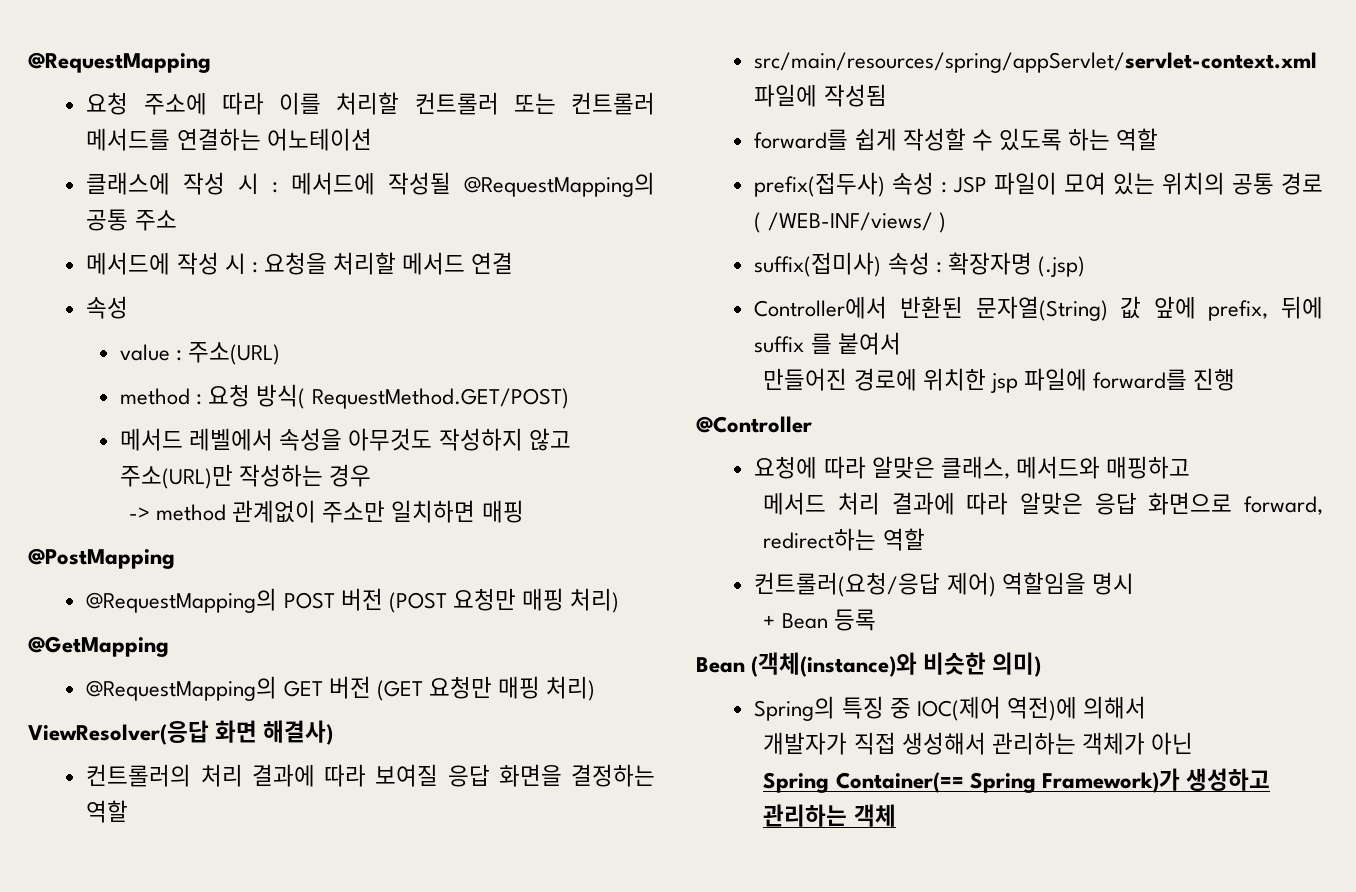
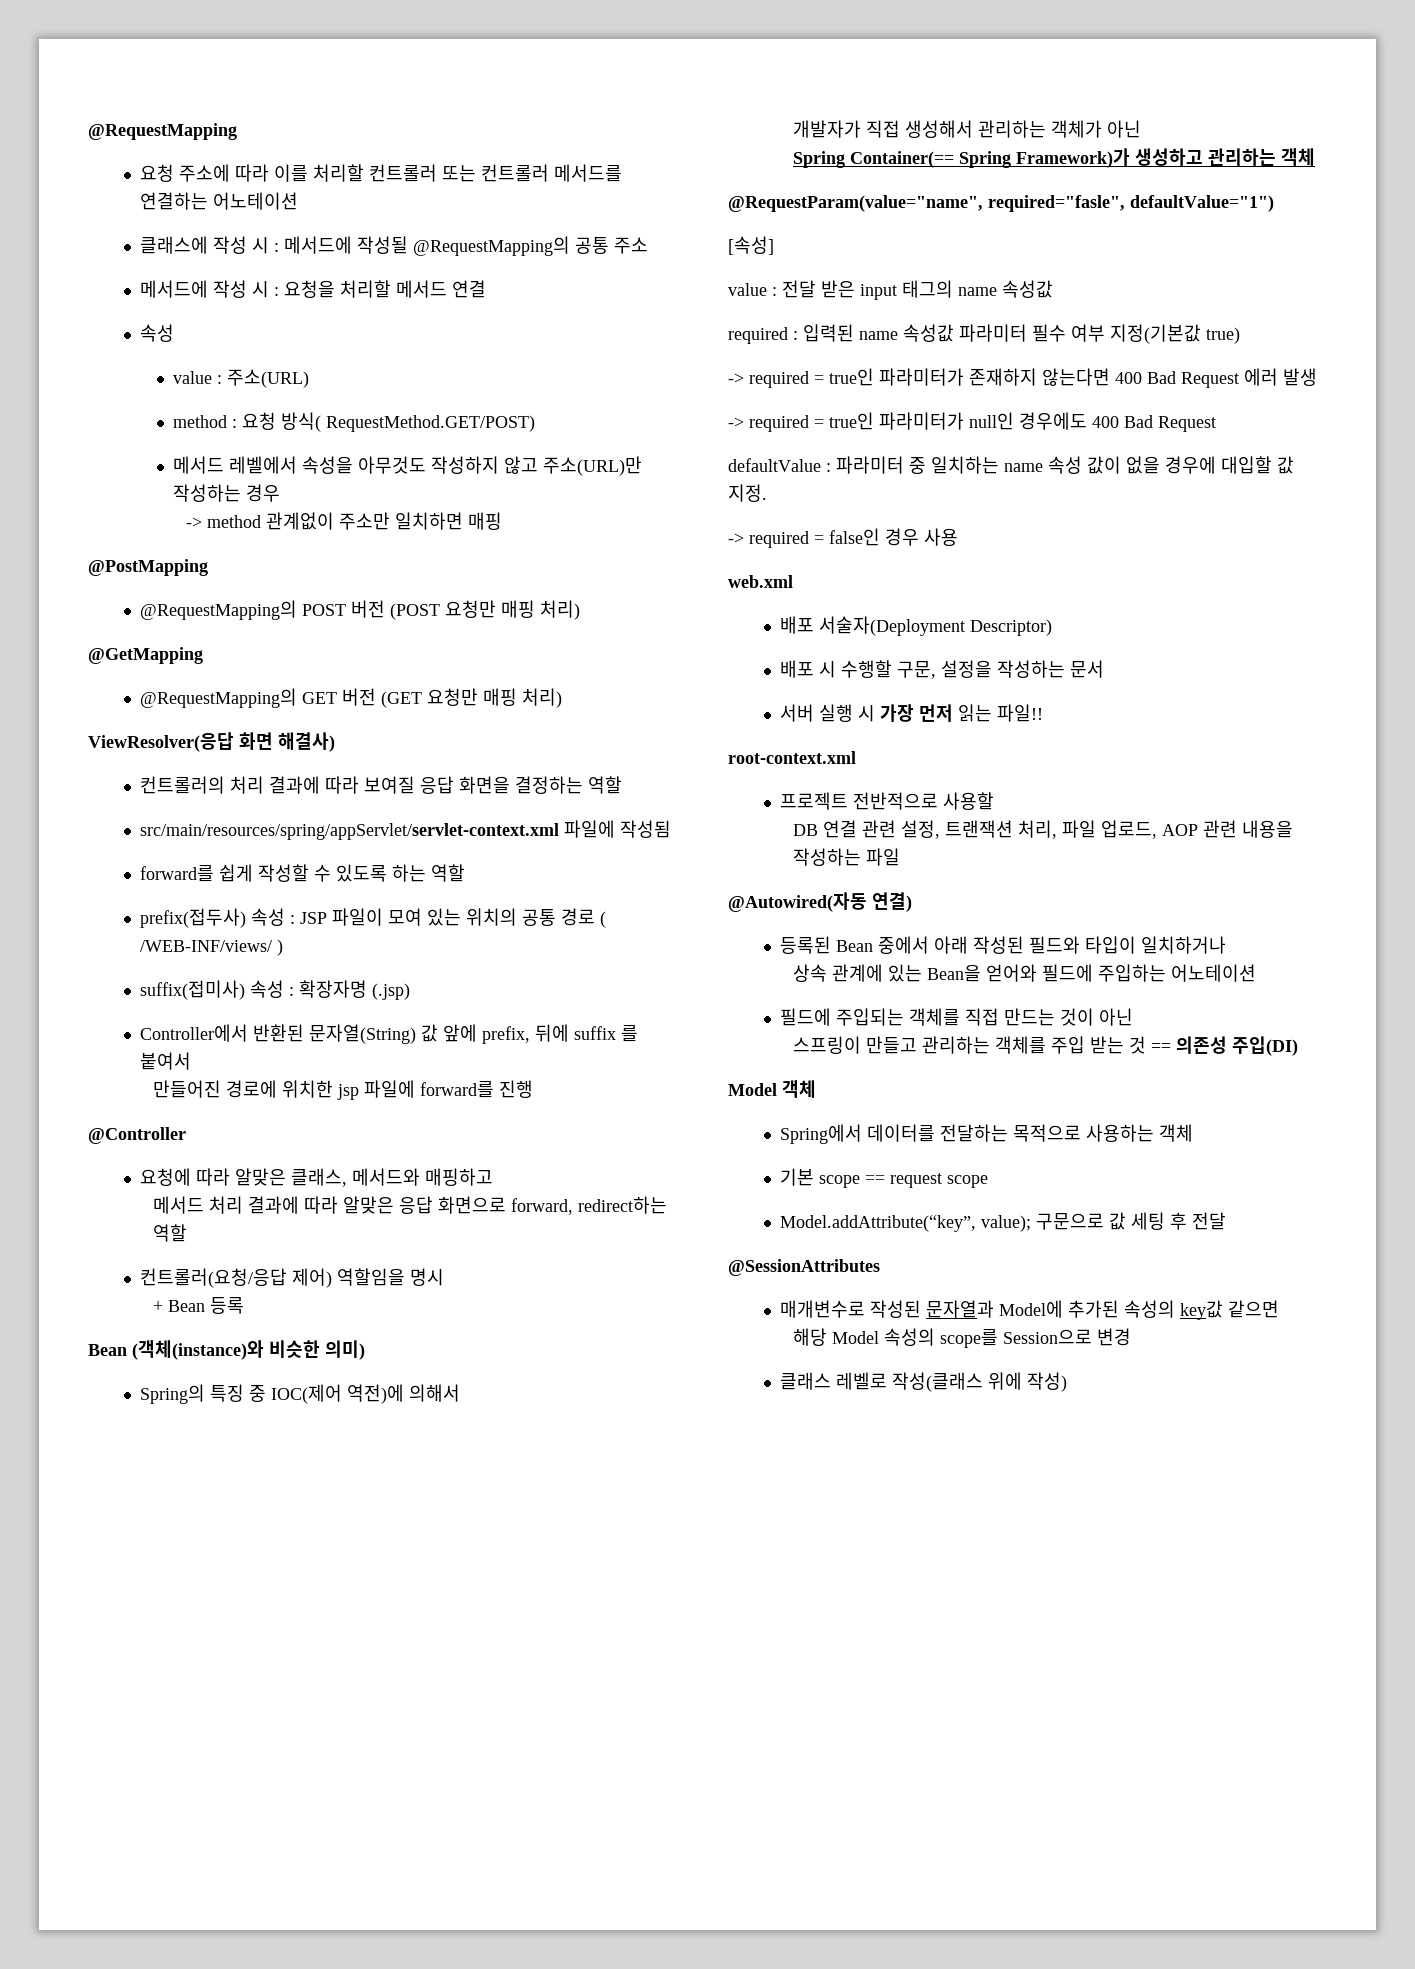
+ @RequestParam(value="name", required="fasle", defaultValue="1")
+ [속성]
+ value : 전달 받은 input 태그의 name 속성값
+ required : 입력된 name 속성값 파라미터 필수 여부 지정(기본값 true)
+ -> required = true인 파라미터가 존재하지 않는다면 400 Bad Request 에러 발생
+ -> required = true인 파라미터가 null인 경우에도 400 Bad Request
+ defaultValue : 파라미터 중 일치하는 name 속성 값이 없을 경우에 대입할 값 지정.
+ -> required = false인 경우 사용
+ web.xml
+ 배포 서술자(Deployment Descriptor)
+ 배포 시 수행할 구문, 설정을 작성하는 문서
+ 서버 실행 시 가장 먼저 읽는 파일!!
+ root-context.xml
+ 프로젝트 전반적으로 사용할
+ DB 연결 관련 설정, 트랜잭션 처리, 파일 업로드, AOP 관련 내용을 작성하는 파일
+ @Autowired(자동 연결)
+ 등록된 Bean 중에서 아래 작성된 필드와 타입이 일치하거나
+ 상속 관계에 있는 Bean을 얻어와 필드에 주입하는 어노테이션
+ 필드에 주입되는 객체를 직접 만드는 것이 아닌
+ 스프링이 만들고 관리하는 객체를 주입 받는 것 == 의존성 주입(DI)
+ Model 객체
+ Spring에서 데이터를 전달하는 목적으로 사용하는 객체
+ 기본 scope == request scope
+ Model.addAttribute(“key”, value); 구문으로 값 세팅 후 전달
+ @SessionAttributes
+ 매개변수로 작성된 문자열과 Model에 추가된 속성의 key값 같으면
+ 해당 Model 속성의 scope를 Session으로 변경
+ 클래스 레벨로 작성(클래스 위에 작성)

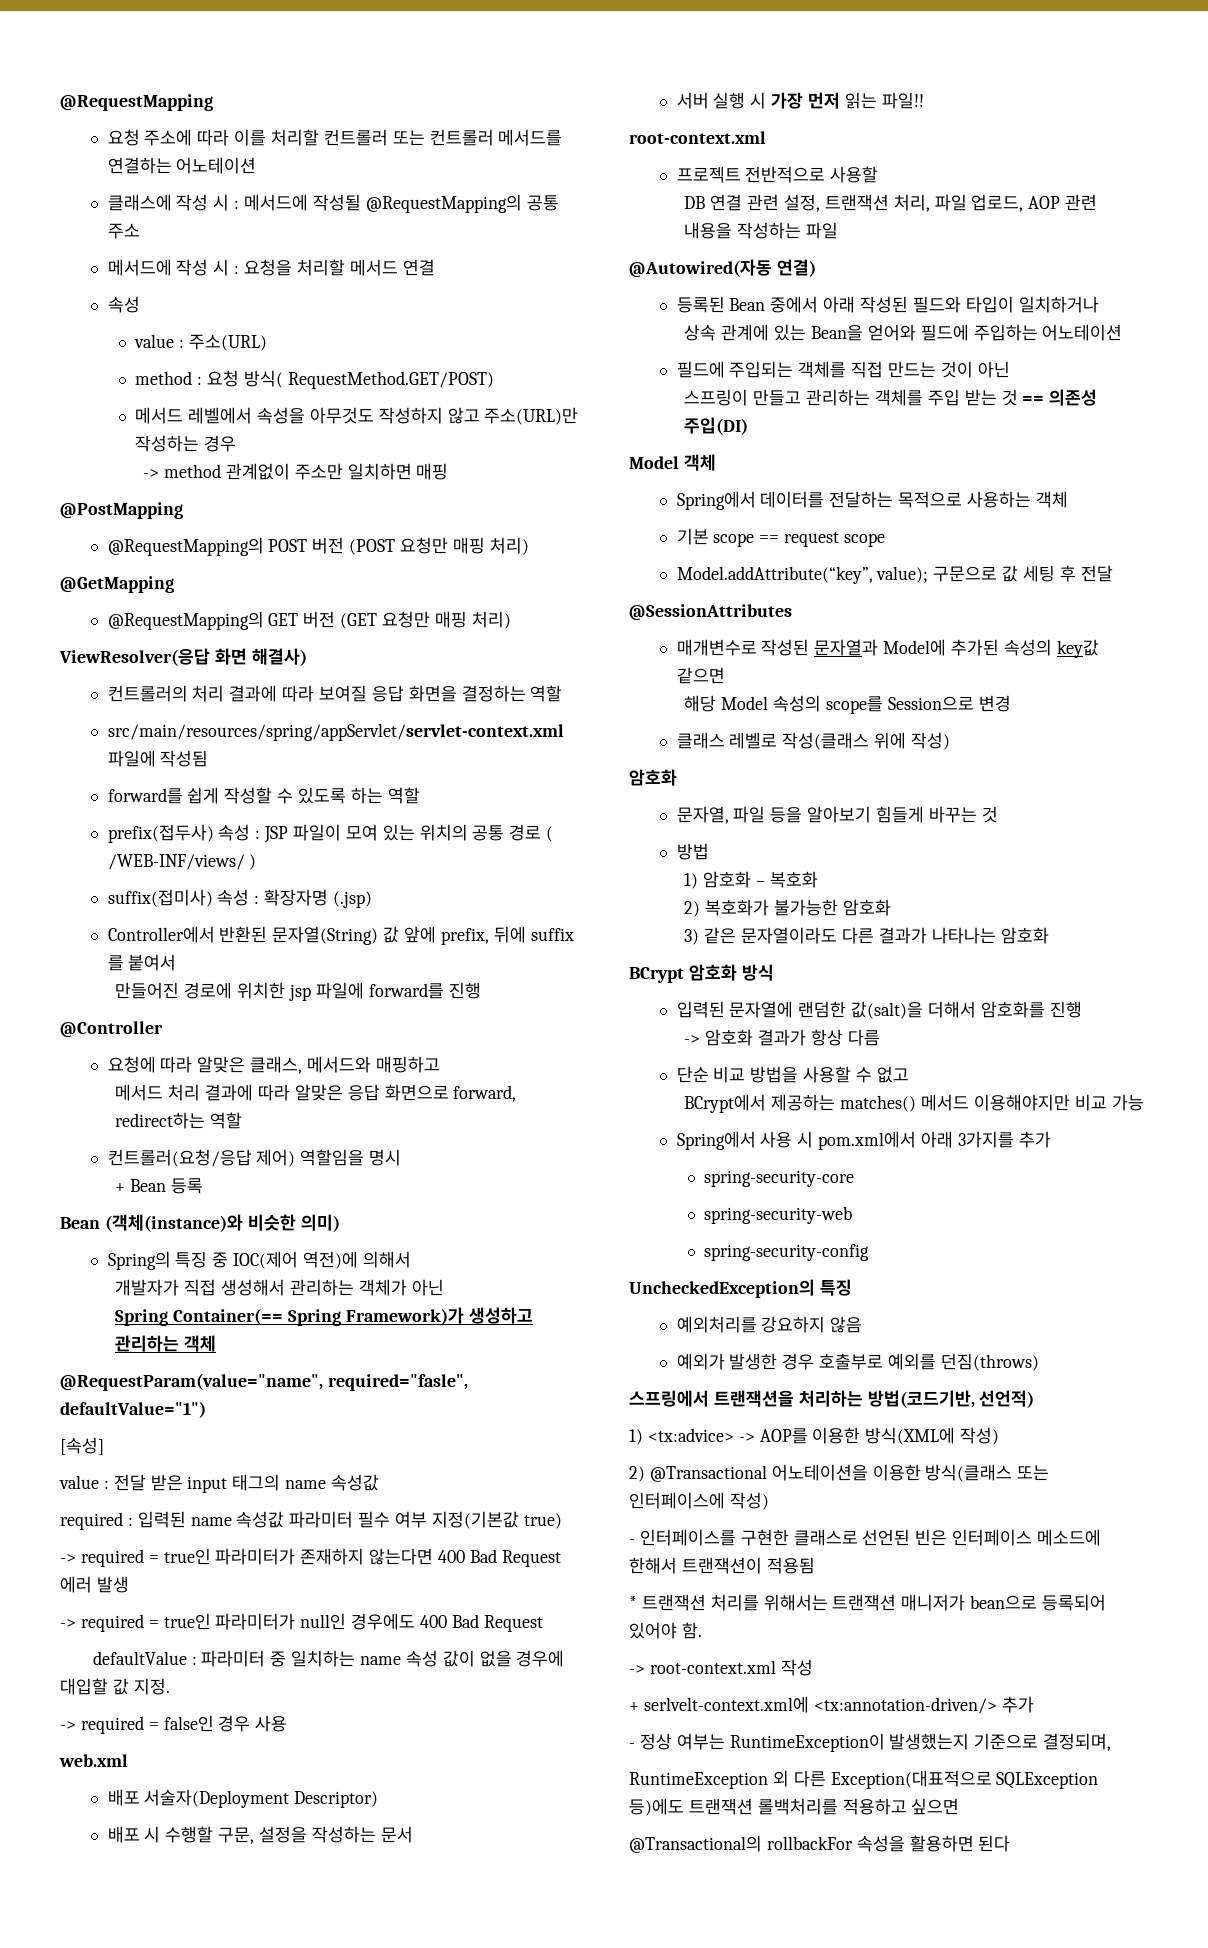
  클래스 레벨로 작성(클래스 위에 작성)
+ 암호화
+ 문자열, 파일 등을 알아보기 힘들게 바꾸는 것
+ 방법
+ 1) 암호화 – 복호화
+ 2) 복호화가 불가능한 암호화
+ 3) 같은 문자열이라도 다른 결과가 나타나는 암호화
+ BCrypt 암호화 방식
+ 입력된 문자열에 랜덤한 값(salt)을 더해서 암호화를 진행
+ -> 암호화 결과가 항상 다름
+ 단순 비교 방법을 사용할 수 없고
+ BCrypt에서 제공하는 matches() 메서드 이용해야지만 비교 가능
+ Spring에서 사용 시 pom.xml에서 아래 3가지를 추가
+ spring-security-core
+ spring-security-web
+ spring-security-config
+ UncheckedException의 특징
+ 예외처리를 강요하지 않음
+ 예외가 발생한 경우 호출부로 예외를 던짐(throws)
+ 스프링에서 트랜잭션을 처리하는 방법(코드기반, 선언적)
+ 1) <tx:advice> -> AOP를 이용한 방식(XML에 작성)
+ 2) @Transactional 어노테이션을 이용한 방식(클래스 또는 인터페이스에 작성)
+ - 인터페이스를 구현한 클래스로 선언된 빈은 인터페이스 메소드에 한해서 트랜잭션이 적용됨
+ * 트랜잭션 처리를 위해서는 트랜잭션 매니저가 bean으로 등록되어 있어야 함.
+ -> root-context.xml 작성
+ + serlvelt-context.xml에 <tx:annotation-driven/> 추가
+ - 정상 여부는 RuntimeException이 발생했는지 기준으로 결정되며,
+ RuntimeException 외 다른 Exception(대표적으로 SQLException 등)에도 트랜잭션 롤백처리를 적용하고 싶으면
+ @Transactional의 rollbackFor 속성을 활용하면 된다

